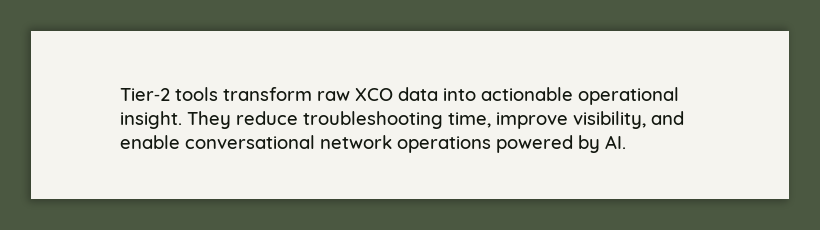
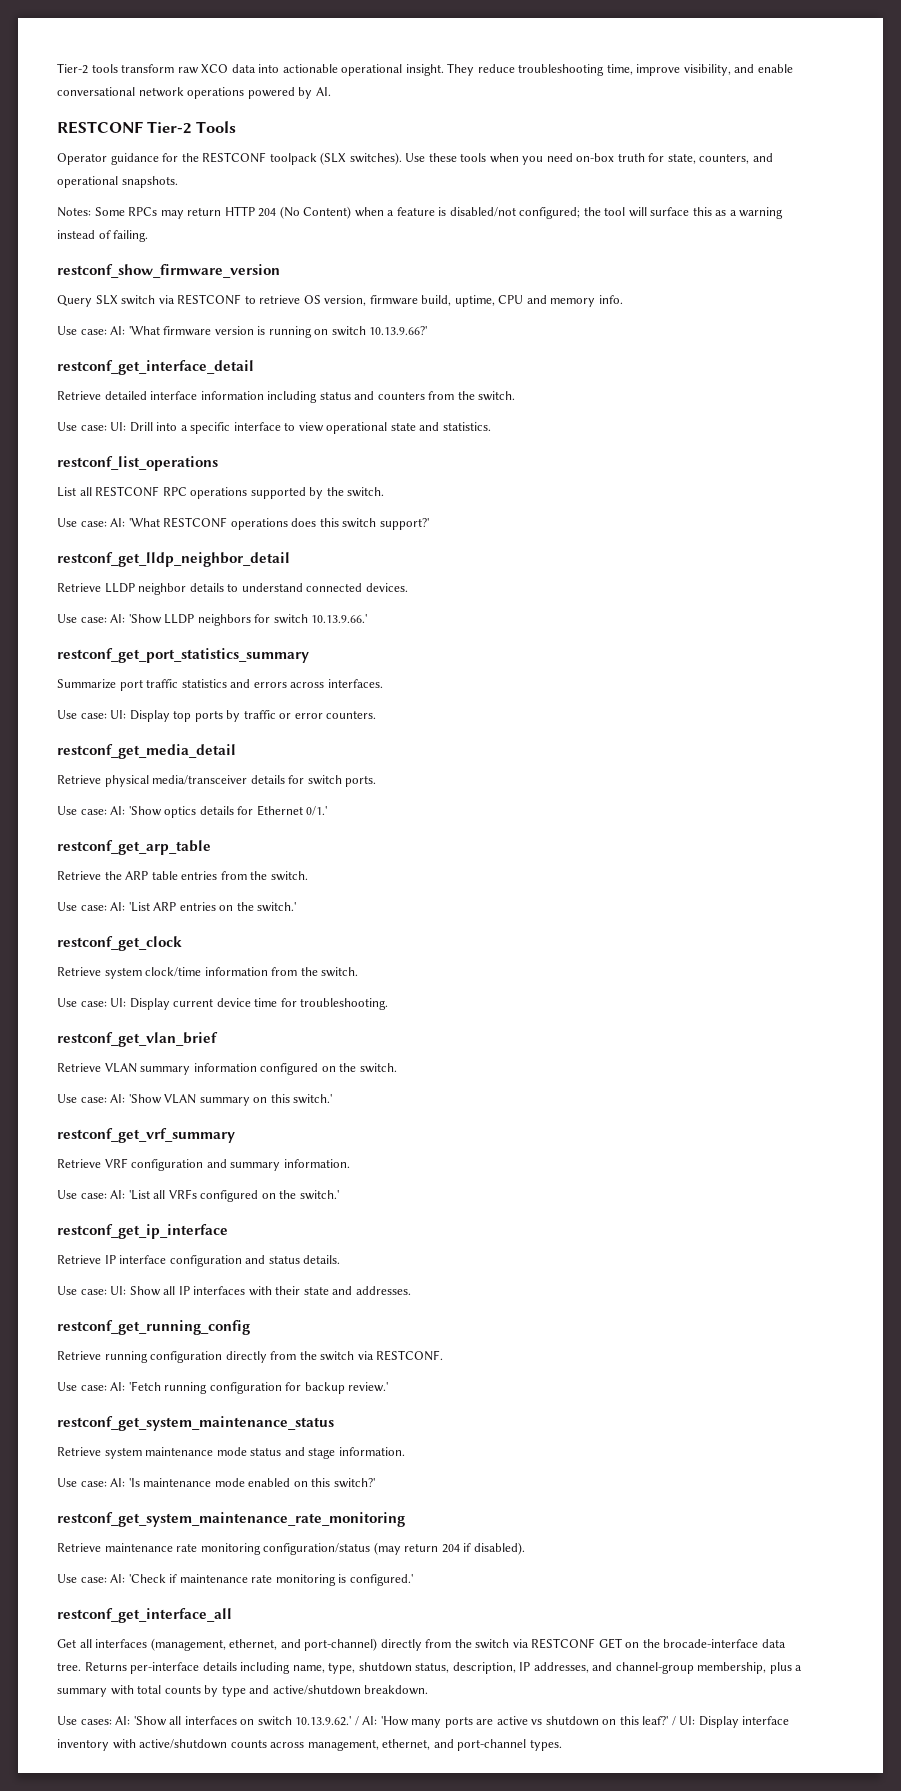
+ RESTCONF Tier‑2 Tools
+ Operator guidance for the RESTCONF toolpack (SLX switches). Use these tools when you need on‑box truth for state, counters, and operational snapshots.
+ Notes: Some RPCs may return HTTP 204 (No Content) when a feature is disabled/not configured; the tool will surface this as a warning instead of failing.
+ restconf_show_firmware_version
+ Query SLX switch via RESTCONF to retrieve OS version, firmware build, uptime, CPU and memory info.
+ Use case: AI: 'What firmware version is running on switch 10.13.9.66?'
+ restconf_get_interface_detail
+ Retrieve detailed interface information including status and counters from the switch.
+ Use case: UI: Drill into a specific interface to view operational state and statistics.
+ restconf_list_operations
+ List all RESTCONF RPC operations supported by the switch.
+ Use case: AI: 'What RESTCONF operations does this switch support?'
+ restconf_get_lldp_neighbor_detail
+ Retrieve LLDP neighbor details to understand connected devices.
+ Use case: AI: 'Show LLDP neighbors for switch 10.13.9.66.'
+ restconf_get_port_statistics_summary
+ Summarize port traffic statistics and errors across interfaces.
+ Use case: UI: Display top ports by traffic or error counters.
+ restconf_get_media_detail
+ Retrieve physical media/transceiver details for switch ports.
+ Use case: AI: 'Show optics details for Ethernet 0/1.'
+ restconf_get_arp_table
+ Retrieve the ARP table entries from the switch.
+ Use case: AI: 'List ARP entries on the switch.'
+ restconf_get_clock
+ Retrieve system clock/time information from the switch.
+ Use case: UI: Display current device time for troubleshooting.
+ restconf_get_vlan_brief
+ Retrieve VLAN summary information configured on the switch.
+ Use case: AI: 'Show VLAN summary on this switch.'
+ restconf_get_vrf_summary
+ Retrieve VRF configuration and summary information.
+ Use case: AI: 'List all VRFs configured on the switch.'
+ restconf_get_ip_interface
+ Retrieve IP interface configuration and status details.
+ Use case: UI: Show all IP interfaces with their state and addresses.
+ restconf_get_running_config
+ Retrieve running configuration directly from the switch via RESTCONF.
+ Use case: AI: 'Fetch running configuration for backup review.'
+ restconf_get_system_maintenance_status
+ Retrieve system maintenance mode status and stage information.
+ Use case: AI: 'Is maintenance mode enabled on this switch?'
+ restconf_get_system_maintenance_rate_monitoring
+ Retrieve maintenance rate monitoring configuration/status (may return 204 if disabled).
+ Use case: AI: 'Check if maintenance rate monitoring is configured.'
+ restconf_get_interface_all
+ Get all interfaces (management, ethernet, and port-channel) directly from the switch via RESTCONF GET on the brocade-interface data tree. Returns per-interface details including name, type, shutdown status, description, IP addresses, and channel-group membership, plus a summary with total counts by type and active/shutdown breakdown.
+ Use cases: AI: 'Show all interfaces on switch 10.13.9.62.' / AI: 'How many ports are active vs shutdown on this leaf?' / UI: Display interface inventory with active/shutdown counts across management, ethernet, and port-channel types.

